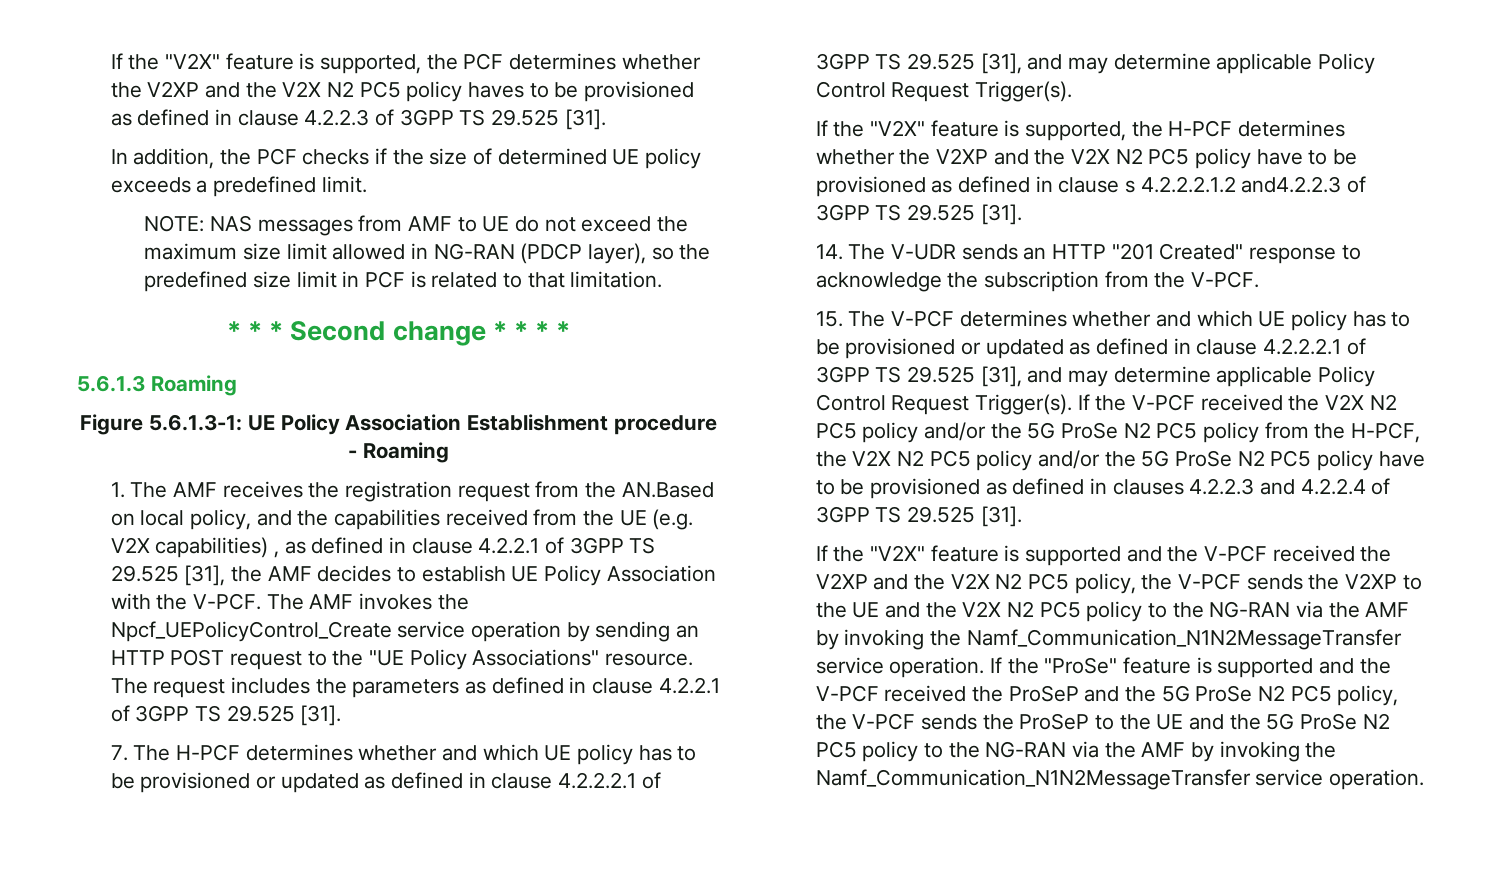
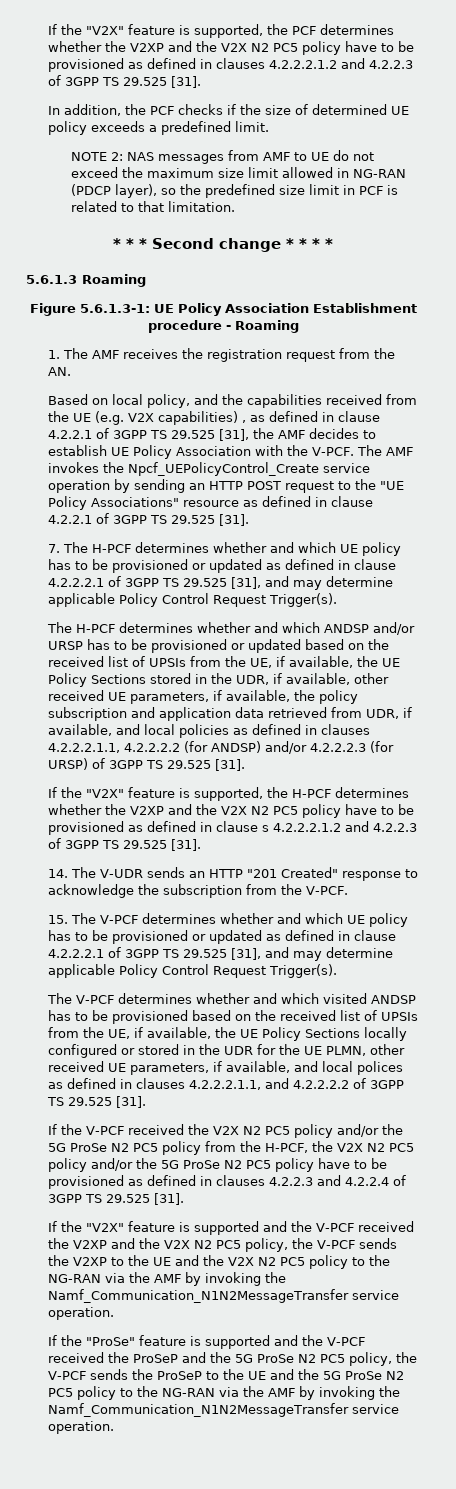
- If the "V2X" feature is supported, the PCF determines whether the V2XP and the V2X N2 PC5 policy haves to be provisioned as defined in clause 4.2.2.3 of 3GPP TS 29.525 [31].
+ If the "V2X" feature is supported, the PCF determines whether the V2XP and the V2X N2 PC5 policy have to be provisioned as defined in clauses 4.2.2.2.1.2 and 4.2.2.3 of 3GPP TS 29.525 [31].
- NOTE: NAS messages from AMF to UE do not exceed the maximum size limit allowed in NG-RAN (PDCP layer), so the predefined size limit in PCF is related to that limitation.
+ NOTE 2: NAS messages from AMF to UE do not exceed the maximum size limit allowed in NG-RAN (PDCP layer), so the predefined size limit in PCF is related to that limitation.
- 1. The AMF receives the registration request from the AN.Based on local policy, and the capabilities received from the UE (e.g. V2X capabilities) , as defined in clause 4.2.2.1 of 3GPP TS 29.525 [31], the AMF decides to establish UE Policy Association with the V-PCF.
+ 1. The AMF receives the registration request from the AN.
+ Based on local policy, and the capabilities received from the UE (e.g. V2X capabilities) , as defined in clause 4.2.2.1 of 3GPP TS 29.525 [31], the AMF decides to establish UE Policy Association with the V-PCF.
- The AMF invokes the Npcf_UEPolicyControl_Create service operation by sending an HTTP POST request to the "UE Policy Associations" resource. The request includes the parameters as defined in clause 4.2.2.1 of 3GPP TS 29.525 [31].
+ The AMF invokes the Npcf_UEPolicyControl_Create service operation by sending an HTTP POST request to the "UE Policy Associations" resource as defined in clause 4.2.2.1 of 3GPP TS 29.525 [31].
+ The H-PCF determines whether and which ANDSP and/or URSP has to be provisioned or updated based on the received list of UPSIs from the UE, if available, the UE Policy Sections stored in the UDR, if available, other received UE parameters, if available, the policy subscription and application data retrieved from UDR, if available, and local policies as defined in clauses 4.2.2.2.1.1, 4.2.2.2.2 (for ANDSP) and/or 4.2.2.2.3 (for URSP) of 3GPP TS 29.525 [31].
- If the "V2X" feature is supported, the H-PCF determines whether the V2XP and the V2X N2 PC5 policy have to be provisioned as defined in clause s 4.2.2.2.1.2 and4.2.2.3 of 3GPP TS 29.525 [31].
+ If the "V2X" feature is supported, the H-PCF determines whether the V2XP and the V2X N2 PC5 policy have to be provisioned as defined in clause s 4.2.2.2.1.2 and 4.2.2.3 of 3GPP TS 29.525 [31].
- 15. The V-PCF determines whether and which UE policy has to be provisioned or updated as defined in clause 4.2.2.2.1 of 3GPP TS 29.525 [31], and may determine applicable Policy Control Request Trigger(s). If the V-PCF received the V2X N2 PC5 policy and/or the 5G ProSe N2 PC5 policy from the H-PCF, the V2X N2 PC5 policy and/or the 5G ProSe N2 PC5 policy have to be provisioned as defined in clauses 4.2.2.3 and 4.2.2.4 of 3GPP TS 29.525 [31].
+ 15. The V-PCF determines whether and which UE policy has to be provisioned or updated as defined in clause 4.2.2.2.1 of 3GPP TS 29.525 [31], and may determine applicable Policy Control Request Trigger(s).
+ The V-PCF determines whether and which visited ANDSP has to be provisioned based on the received list of UPSIs from the UE, if available, the UE Policy Sections locally configured or stored in the UDR for the UE PLMN, other received UE parameters, if available, and local polices as defined in clauses 4.2.2.2.1.1, and 4.2.2.2.2 of 3GPP TS 29.525 [31].
+ If the V-PCF received the V2X N2 PC5 policy and/or the 5G ProSe N2 PC5 policy from the H-PCF, the V2X N2 PC5 policy and/or the 5G ProSe N2 PC5 policy have to be provisioned as defined in clauses 4.2.2.3 and 4.2.2.4 of 3GPP TS 29.525 [31].
- If the "V2X" feature is supported and the V-PCF received the V2XP and the V2X N2 PC5 policy, the V-PCF sends the V2XP to the UE and the V2X N2 PC5 policy to the NG-RAN via the AMF by invoking the Namf_Communication_N1N2MessageTransfer service operation. If the "ProSe" feature is supported and the V-PCF received the ProSeP and the 5G ProSe N2 PC5 policy, the V-PCF sends the ProSeP to the UE and the 5G ProSe N2 PC5 policy to the NG-RAN via the AMF by invoking the Namf_Communication_N1N2MessageTransfer service operation.
+ If the "V2X" feature is supported and the V-PCF received the V2XP and the V2X N2 PC5 policy, the V-PCF sends the V2XP to the UE and the V2X N2 PC5 policy to the NG-RAN via the AMF by invoking the Namf_Communication_N1N2MessageTransfer service operation.
+ If the "ProSe" feature is supported and the V-PCF received the ProSeP and the 5G ProSe N2 PC5 policy, the V-PCF sends the ProSeP to the UE and the 5G ProSe N2 PC5 policy to the NG-RAN via the AMF by invoking the Namf_Communication_N1N2MessageTransfer service operation.

